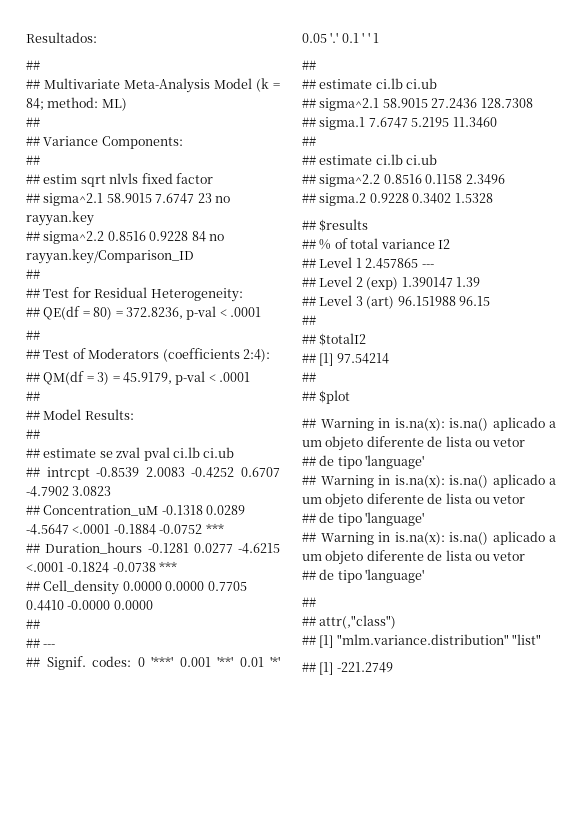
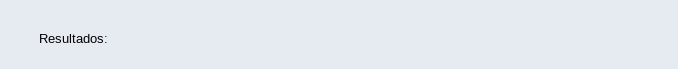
  Resultados:
- ##
- ## Multivariate Meta-Analysis Model (k = 84; method: ML)
- ##
- ## Variance Components:
- ##
- ## estim sqrt nlvls fixed factor
- ## sigma^2.1 58.9015 7.6747 23 no rayyan.key
- ## sigma^2.2 0.8516 0.9228 84 no rayyan.key/Comparison_ID
- ##
- ## Test for Residual Heterogeneity:
- ## QE(df = 80) = 372.8236, p-val < .0001
- ##
- ## Test of Moderators (coefficients 2:4):
- ## QM(df = 3) = 45.9179, p-val < .0001
- ##
- ## Model Results:
- ##
- ## estimate se zval pval ci.lb ci.ub
- ## intrcpt -0.8539 2.0083 -0.4252 0.6707 -4.7902 3.0823
- ## Concentration_uM -0.1318 0.0289 -4.5647 <.0001 -0.1884 -0.0752 ***
- ## Duration_hours -0.1281 0.0277 -4.6215 <.0001 -0.1824 -0.0738 ***
- ## Cell_density 0.0000 0.0000 0.7705 0.4410 -0.0000 0.0000
- ##
- ## ---
- ## Signif. codes: 0 '***' 0.001 '**' 0.01 '*' 0.05 '.' 0.1 ' ' 1
- ##
- ## estimate ci.lb ci.ub
- ## sigma^2.1 58.9015 27.2436 128.7308
- ## sigma.1 7.6747 5.2195 11.3460
- ##
- ## estimate ci.lb ci.ub
- ## sigma^2.2 0.8516 0.1158 2.3496
- ## sigma.2 0.9228 0.3402 1.5328
- ## $results
- ## % of total variance I2
- ## Level 1 2.457865 ---
- ## Level 2 (exp) 1.390147 1.39
- ## Level 3 (art) 96.151988 96.15
- ##
- ## $totalI2
- ## [1] 97.54214
- ##
- ## $plot
- ## Warning in is.na(x): is.na() aplicado a um objeto diferente de lista ou vetor
- ## de tipo 'language'
- ## Warning in is.na(x): is.na() aplicado a um objeto diferente de lista ou vetor
- ## de tipo 'language'
- ## Warning in is.na(x): is.na() aplicado a um objeto diferente de lista ou vetor
- ## de tipo 'language'
- ##
- ## attr(,"class")
- ## [1] "mlm.variance.distribution" "list"
- ## [1] -221.2749

